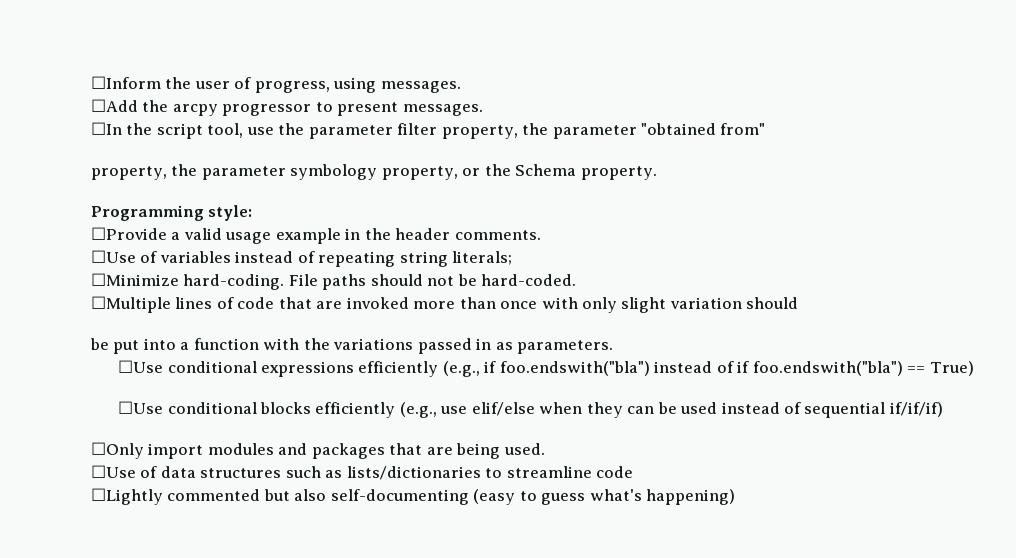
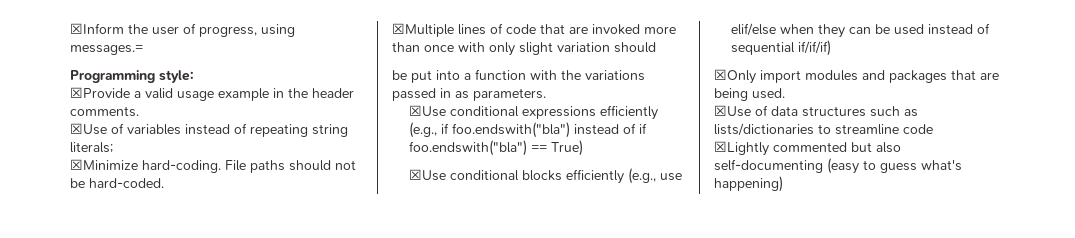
- ☐Inform the user of progress, using messages.
- ☐Add the arcpy progressor to present messages.
- ☐In the script tool, use the parameter filter property, the parameter "obtained from"
- property, the parameter symbology property, or the Schema property.
+ ☒Inform the user of progress, using messages.=
- ☐Provide a valid usage example in the header comments.
+ ☒Provide a valid usage example in the header comments.
- ☐Use of variables instead of repeating string literals;
+ ☒Use of variables instead of repeating string literals;
- ☐Minimize hard-coding.
+ ☒Minimize hard-coding.
- ☐Multiple lines of code that are invoked more than once with only slight variation should
+ ☒Multiple lines of code that are invoked more than once with only slight variation should
- ☐Use conditional expressions efficiently (e.g., if foo.endswith("bla") instead of if foo.endswith("bla") == True)
+ ☒Use conditional expressions efficiently (e.g., if foo.endswith("bla") instead of if foo.endswith("bla") == True)
- ☐Use conditional blocks efficiently (e.g., use elif/else when they can be used instead of sequential if/if/if)
+ ☒Use conditional blocks efficiently (e.g., use elif/else when they can be used instead of sequential if/if/if)
- ☐Only import modules and packages that are being used.
+ ☒Only import modules and packages that are being used.
- ☐Use of data structures such as lists/dictionaries to streamline code
+ ☒Use of data structures such as lists/dictionaries to streamline code
- ☐Lightly commented but also self-documenting (easy to guess what's happening)
+ ☒Lightly commented but also self-documenting (easy to guess what's happening)

